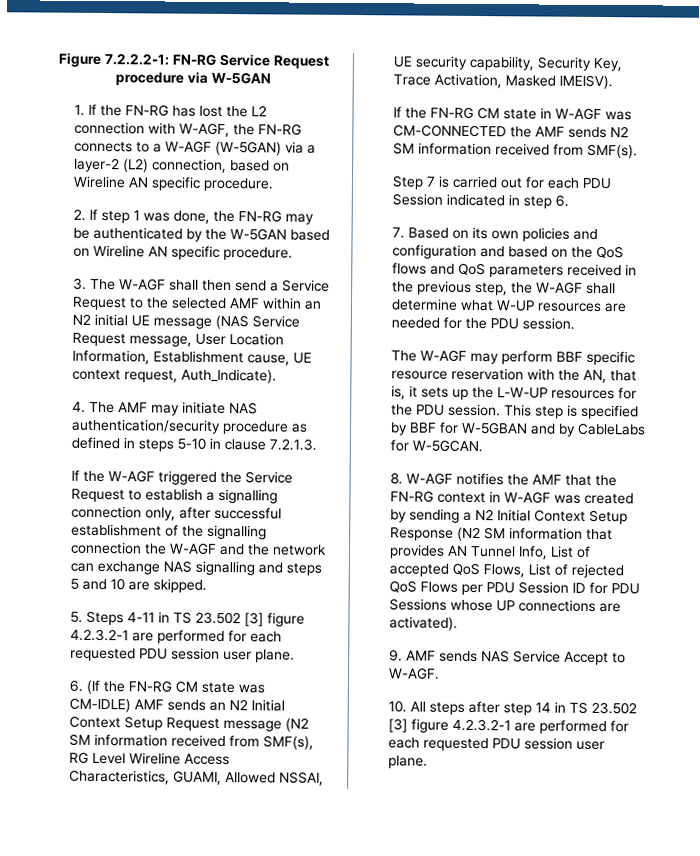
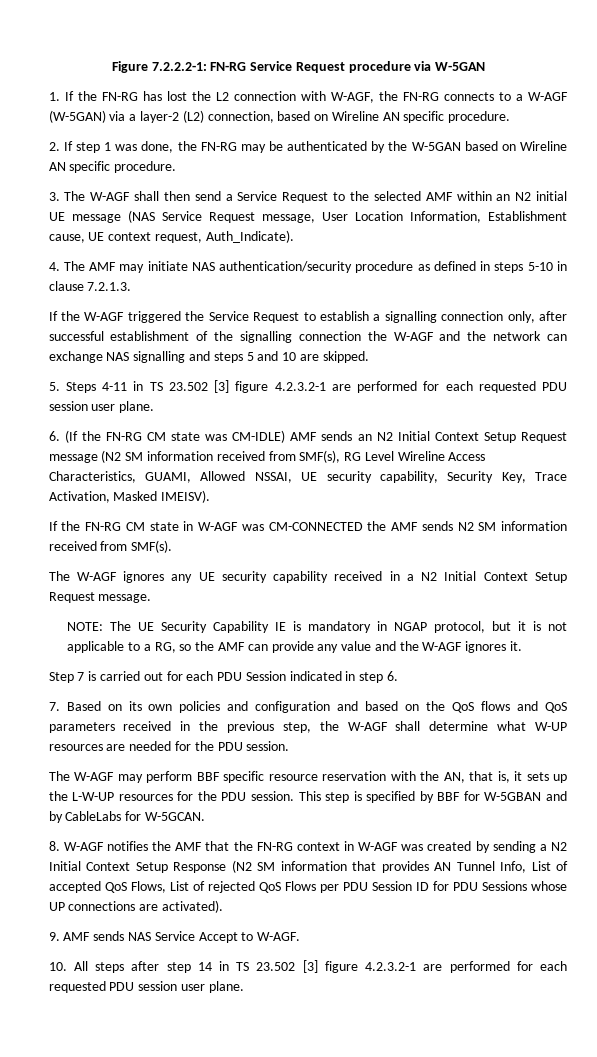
+ The W-AGF ignores any UE security capability received in a N2 Initial Context Setup Request message.
+ NOTE: The UE Security Capability IE is mandatory in NGAP protocol, but it is not applicable to a RG, so the AMF can provide any value and the W-AGF ignores it.

